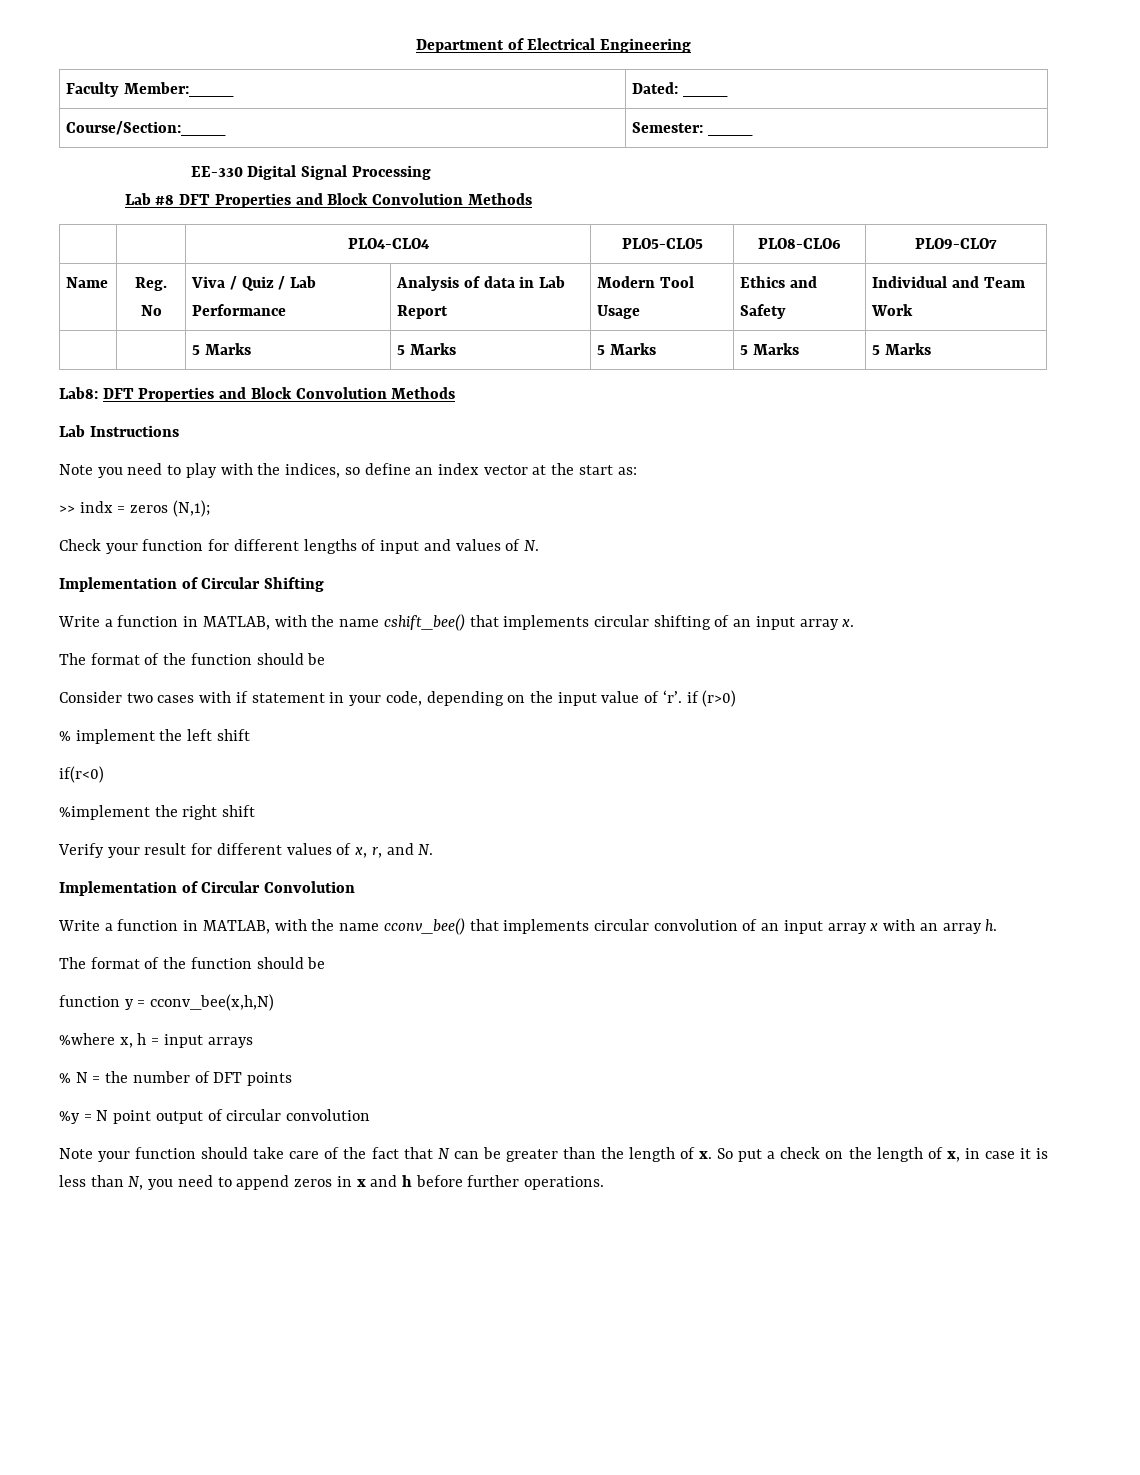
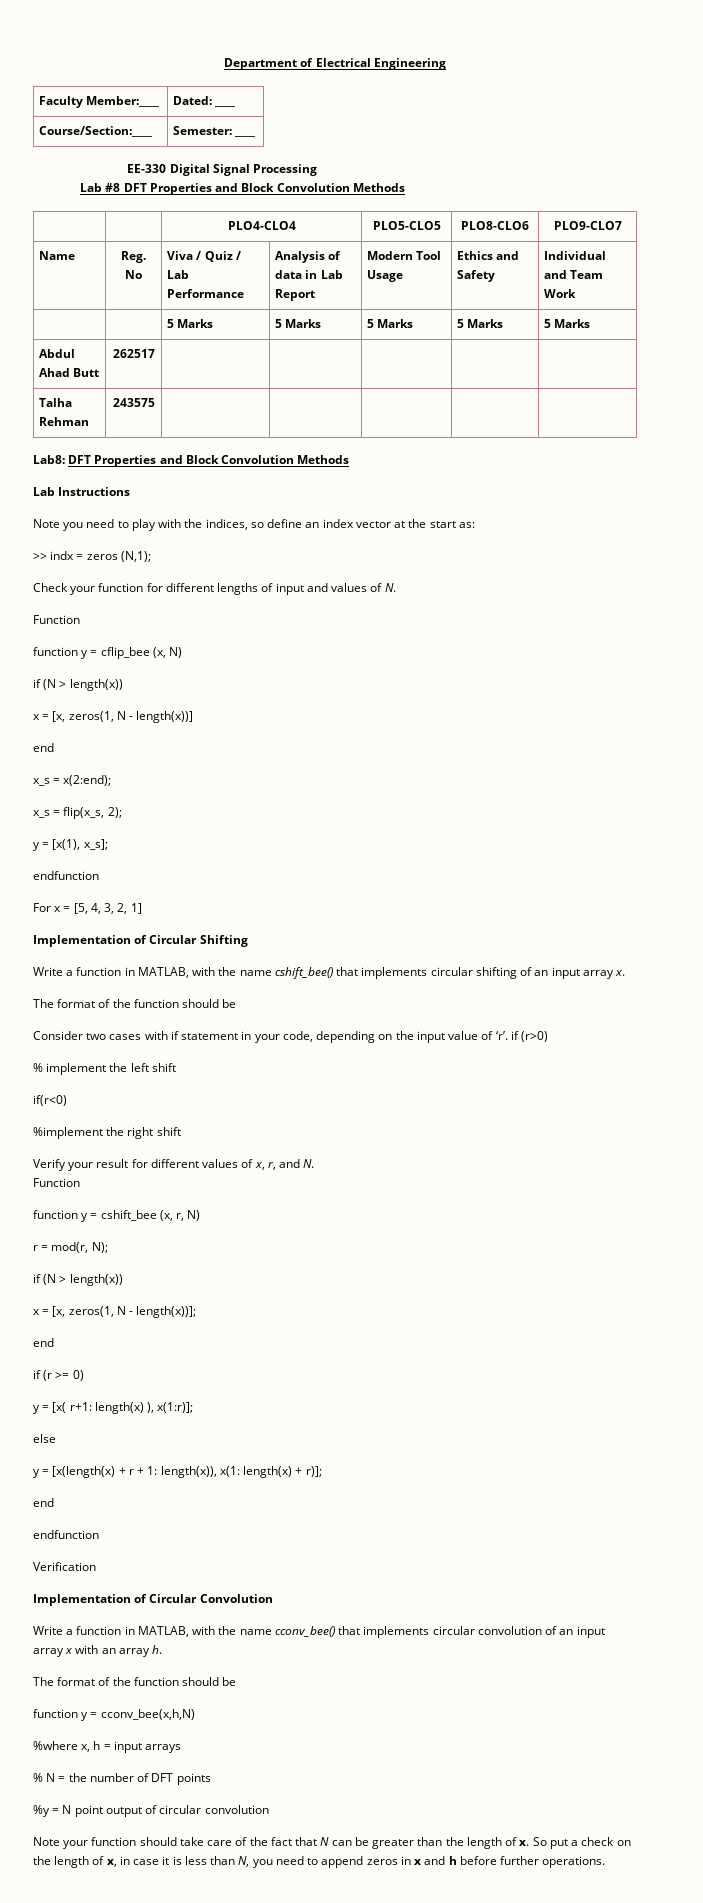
+ Abdul Ahad Butt | 262517 | | | | |
+ Talha Rehman | 243575 | | | | |
  Check your function for different lengths of input and values of N.
+ Function
+ function y = cflip_bee (x, N)
+ if (N > length(x))
+ x = [x, zeros(1, N - length(x))]
+ end
+ x_s = x(2:end);
+ x_s = flip(x_s, 2);
+ y = [x(1), x_s];
+ endfunction
+ For x = [5, 4, 3, 2, 1]
  Verify your result for different values of x, r, and N.
+ Function
+ function y = cshift_bee (x, r, N)
+ r = mod(r, N);
+ if (N > length(x))
+ x = [x, zeros(1, N - length(x))];
+ end
+ if (r >= 0)
+ y = [x( r+1: length(x) ), x(1:r)];
+ else
+ y = [x(length(x) + r + 1: length(x)), x(1: length(x) + r)];
+ end
+ endfunction
+ Verification

